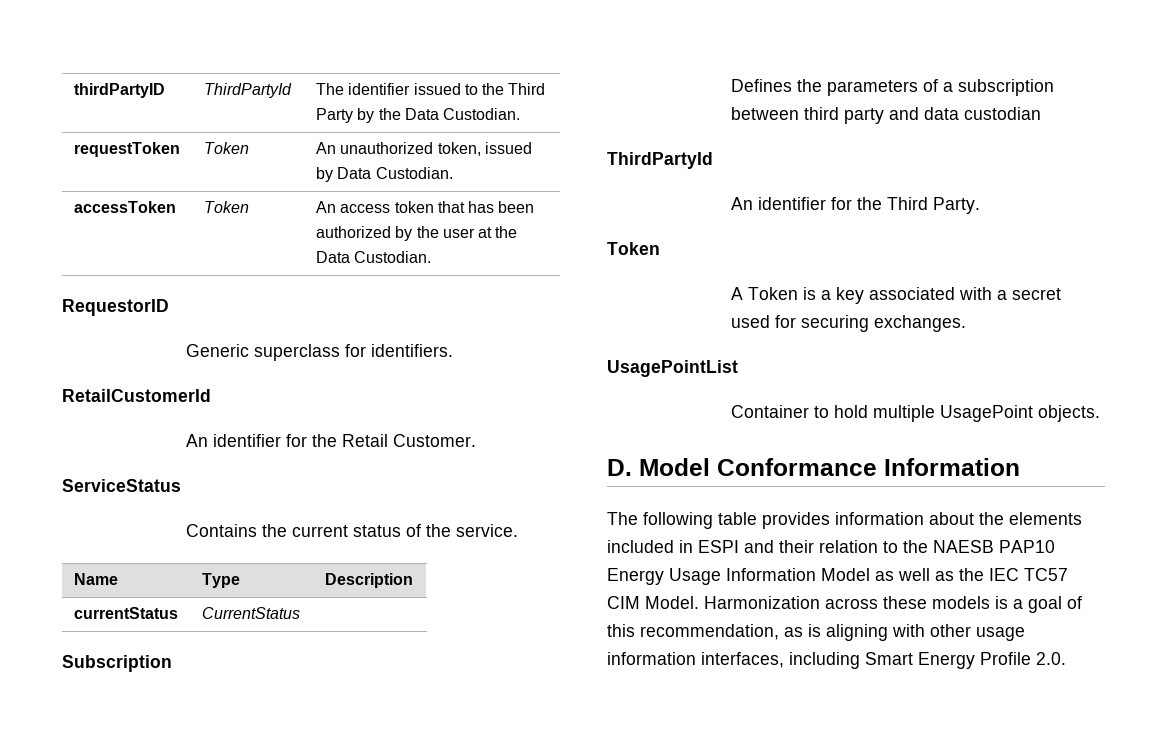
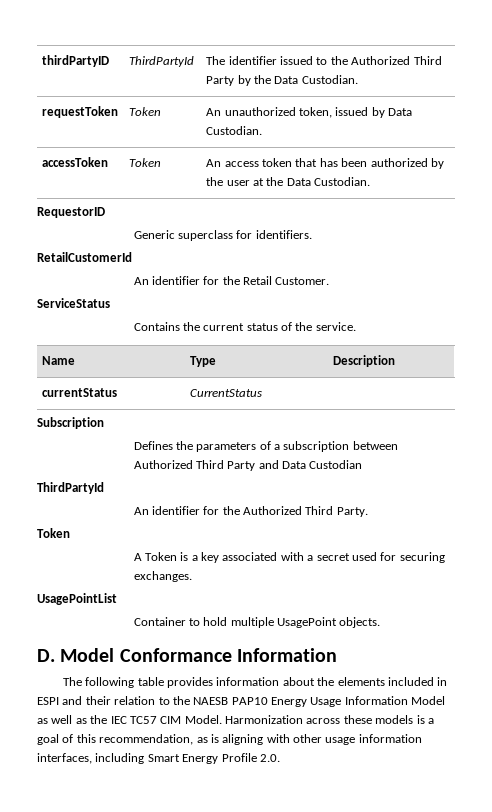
- thirdPartyID | ThirdPartyId | The identifier issued to the Third Party by the Data Custodian.
+ thirdPartyID | ThirdPartyId | The identifier issued to the Authorized Third Party by the Data Custodian.
- Defines the parameters of a subscription between third party and data custodian
+ Defines the parameters of a subscription between Authorized Third Party and Data Custodian
- An identifier for the Third Party.
+ An identifier for the Authorized Third Party.

